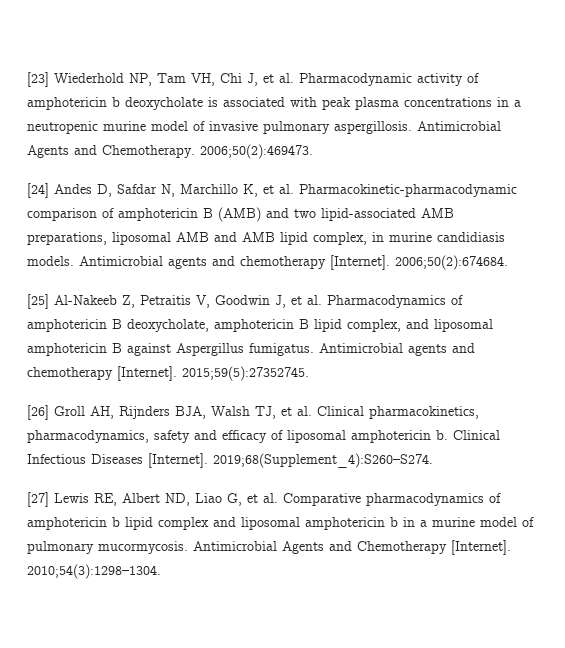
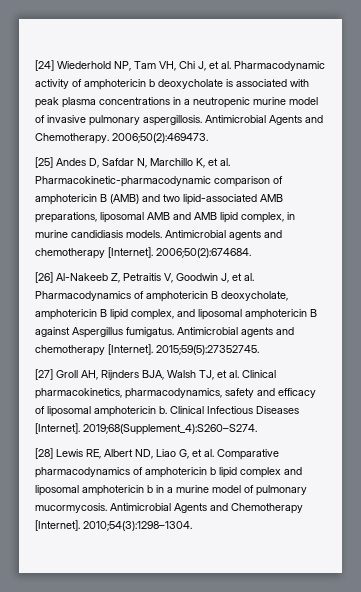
- [23] Wiederhold NP, Tam VH, Chi J, et al. Pharmacodynamic activity of amphotericin b deoxycholate is associated with peak plasma concentrations in a neutropenic murine model of invasive pulmonary aspergillosis.
+ [24] Wiederhold NP, Tam VH, Chi J, et al. Pharmacodynamic activity of amphotericin b deoxycholate is associated with peak plasma concentrations in a neutropenic murine model of invasive pulmonary aspergillosis.
- [24] Andes D, Safdar N, Marchillo K, et al. Pharmacokinetic-pharmacodynamic comparison of amphotericin B (AMB) and two lipid-associated AMB preparations, liposomal AMB and AMB lipid complex, in murine candidiasis models.
+ [25] Andes D, Safdar N, Marchillo K, et al. Pharmacokinetic-pharmacodynamic comparison of amphotericin B (AMB) and two lipid-associated AMB preparations, liposomal AMB and AMB lipid complex, in murine candidiasis models.
- [25] Al-Nakeeb Z, Petraitis V, Goodwin J, et al. Pharmacodynamics of amphotericin B deoxycholate, amphotericin B lipid complex, and liposomal amphotericin B against Aspergillus fumigatus.
+ [26] Al-Nakeeb Z, Petraitis V, Goodwin J, et al. Pharmacodynamics of amphotericin B deoxycholate, amphotericin B lipid complex, and liposomal amphotericin B against Aspergillus fumigatus.
- [26] Groll AH, Rijnders BJA, Walsh TJ, et al. Clinical pharmacokinetics, pharmacodynamics, safety and efficacy of liposomal amphotericin b.
+ [27] Groll AH, Rijnders BJA, Walsh TJ, et al. Clinical pharmacokinetics, pharmacodynamics, safety and efficacy of liposomal amphotericin b.
- [27] Lewis RE, Albert ND, Liao G, et al. Comparative pharmacodynamics of amphotericin b lipid complex and liposomal amphotericin b in a murine model of pulmonary mucormycosis.
+ [28] Lewis RE, Albert ND, Liao G, et al. Comparative pharmacodynamics of amphotericin b lipid complex and liposomal amphotericin b in a murine model of pulmonary mucormycosis.

